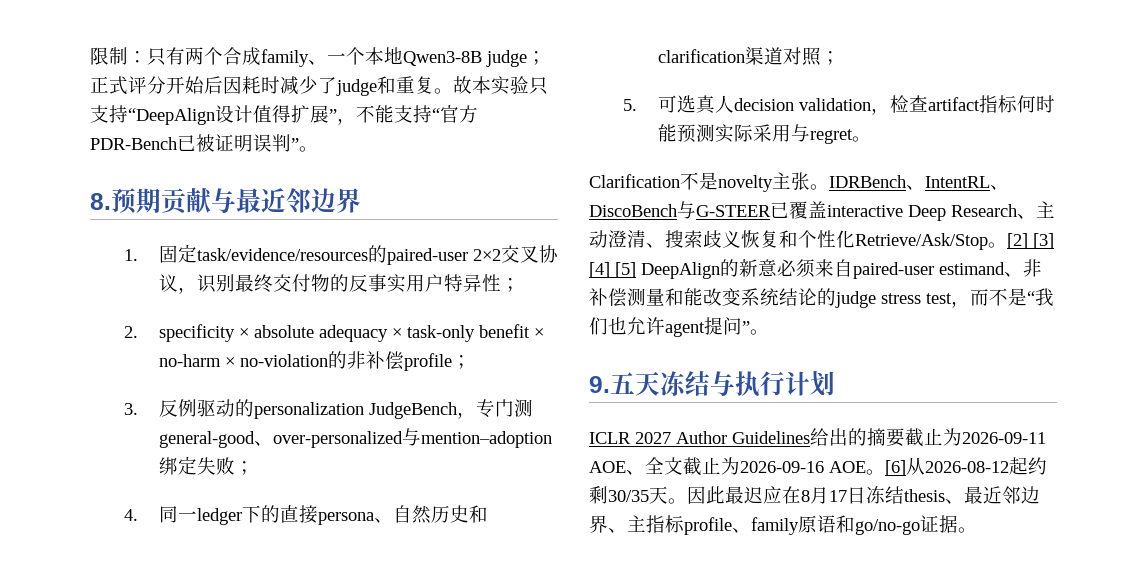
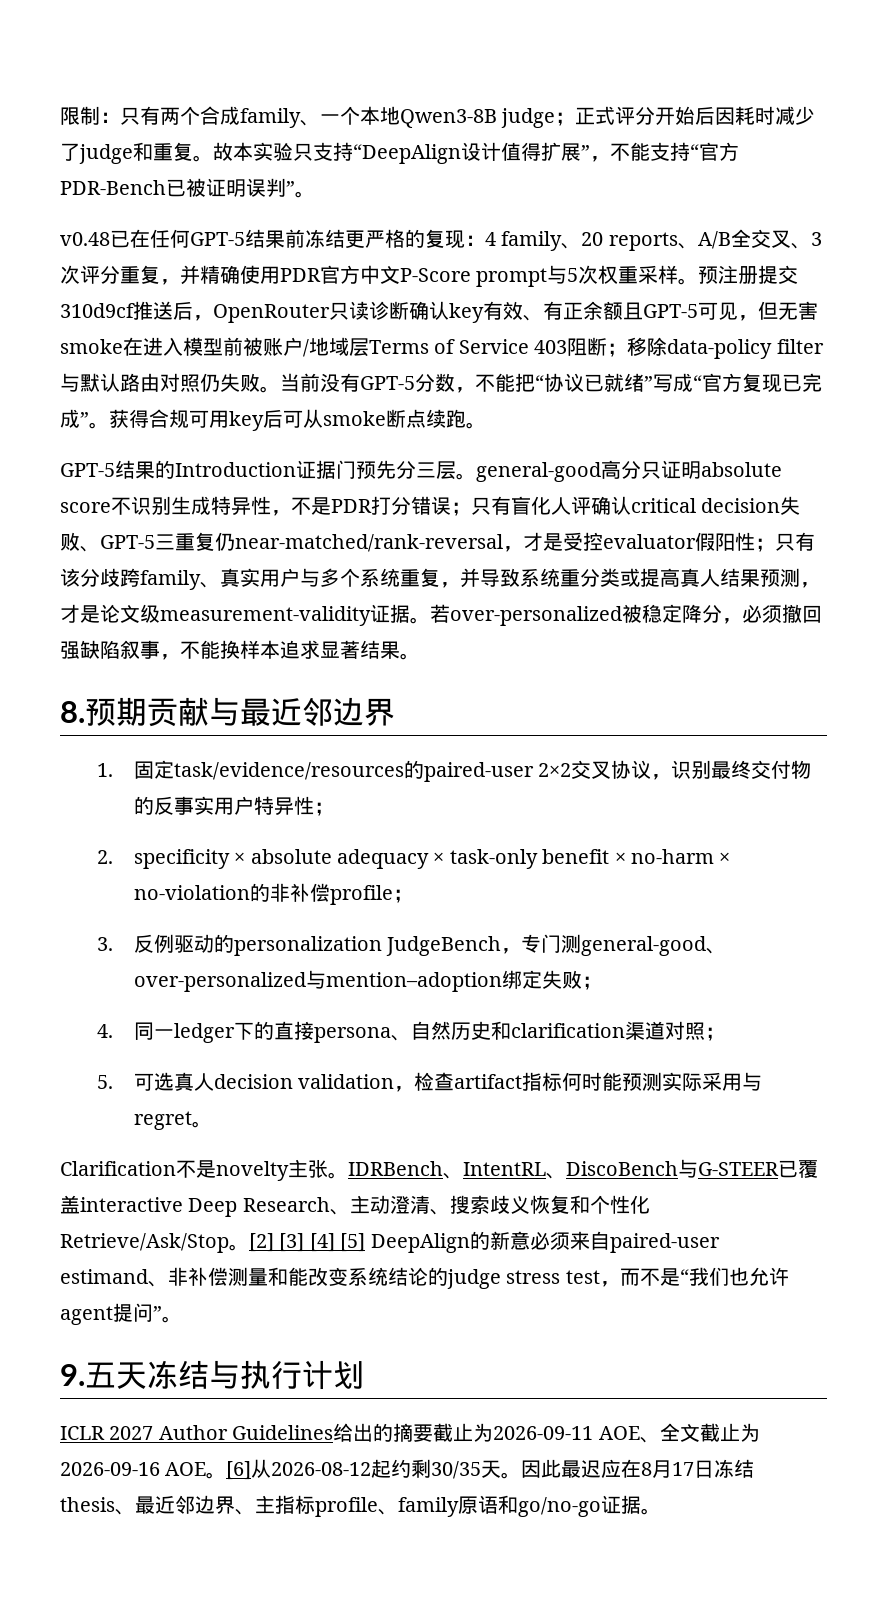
+ v0.48已在任何GPT-5结果前冻结更严格的复现：4 family、20 reports、A/B全交叉、3次评分重复，并精确使用PDR官方中文P-Score prompt与5次权重采样。预注册提交310d9cf推送后，OpenRouter只读诊断确认key有效、有正余额且GPT-5可见，但无害smoke在进入模型前被账户/地域层Terms of Service 403阻断；移除data-policy filter与默认路由对照仍失败。当前没有GPT-5分数，不能把“协议已就绪”写成“官方复现已完成”。获得合规可用key后可从smoke断点续跑。
+ GPT-5结果的Introduction证据门预先分三层。general-good高分只证明absolute score不识别生成特异性，不是PDR打分错误；只有盲化人评确认critical decision失败、GPT-5三重复仍near-matched/rank-reversal，才是受控evaluator假阳性；只有该分歧跨family、真实用户与多个系统重复，并导致系统重分类或提高真人结果预测，才是论文级measurement-validity证据。若over-personalized被稳定降分，必须撤回强缺陷叙事，不能换样本追求显著结果。

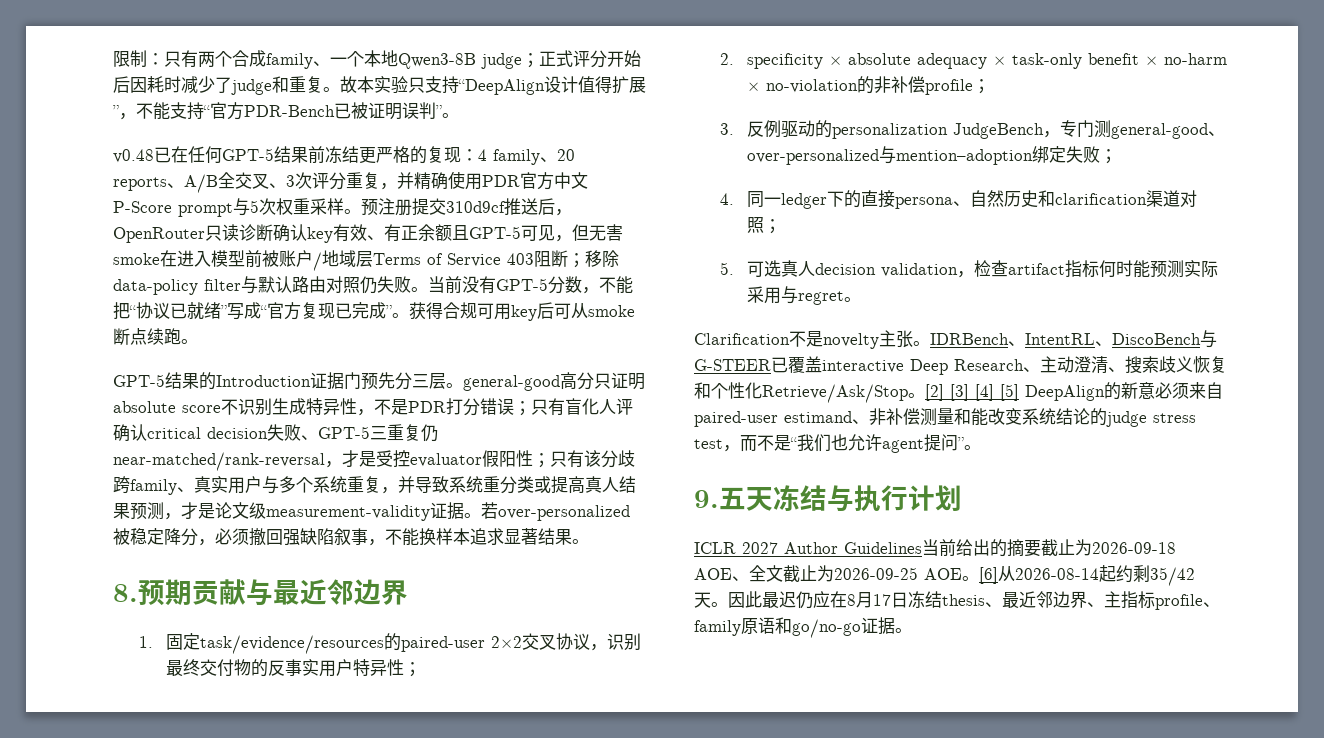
- ICLR 2027 Author Guidelines给出的摘要截止为2026-09-11 AOE、全文截止为2026-09-16 AOE。
+ ICLR 2027 Author Guidelines当前给出的摘要截止为2026-09-18 AOE、全文截止为2026-09-25 AOE。
- [6]从2026-08-12起约剩30/35天。
+ [6]从2026-08-14起约剩35/42天。
- 因此最迟应在8月17日冻结thesis、最近邻边界、主指标profile、family原语和go/no-go证据。
+ 因此最迟仍应在8月17日冻结thesis、最近邻边界、主指标profile、family原语和go/no-go证据。

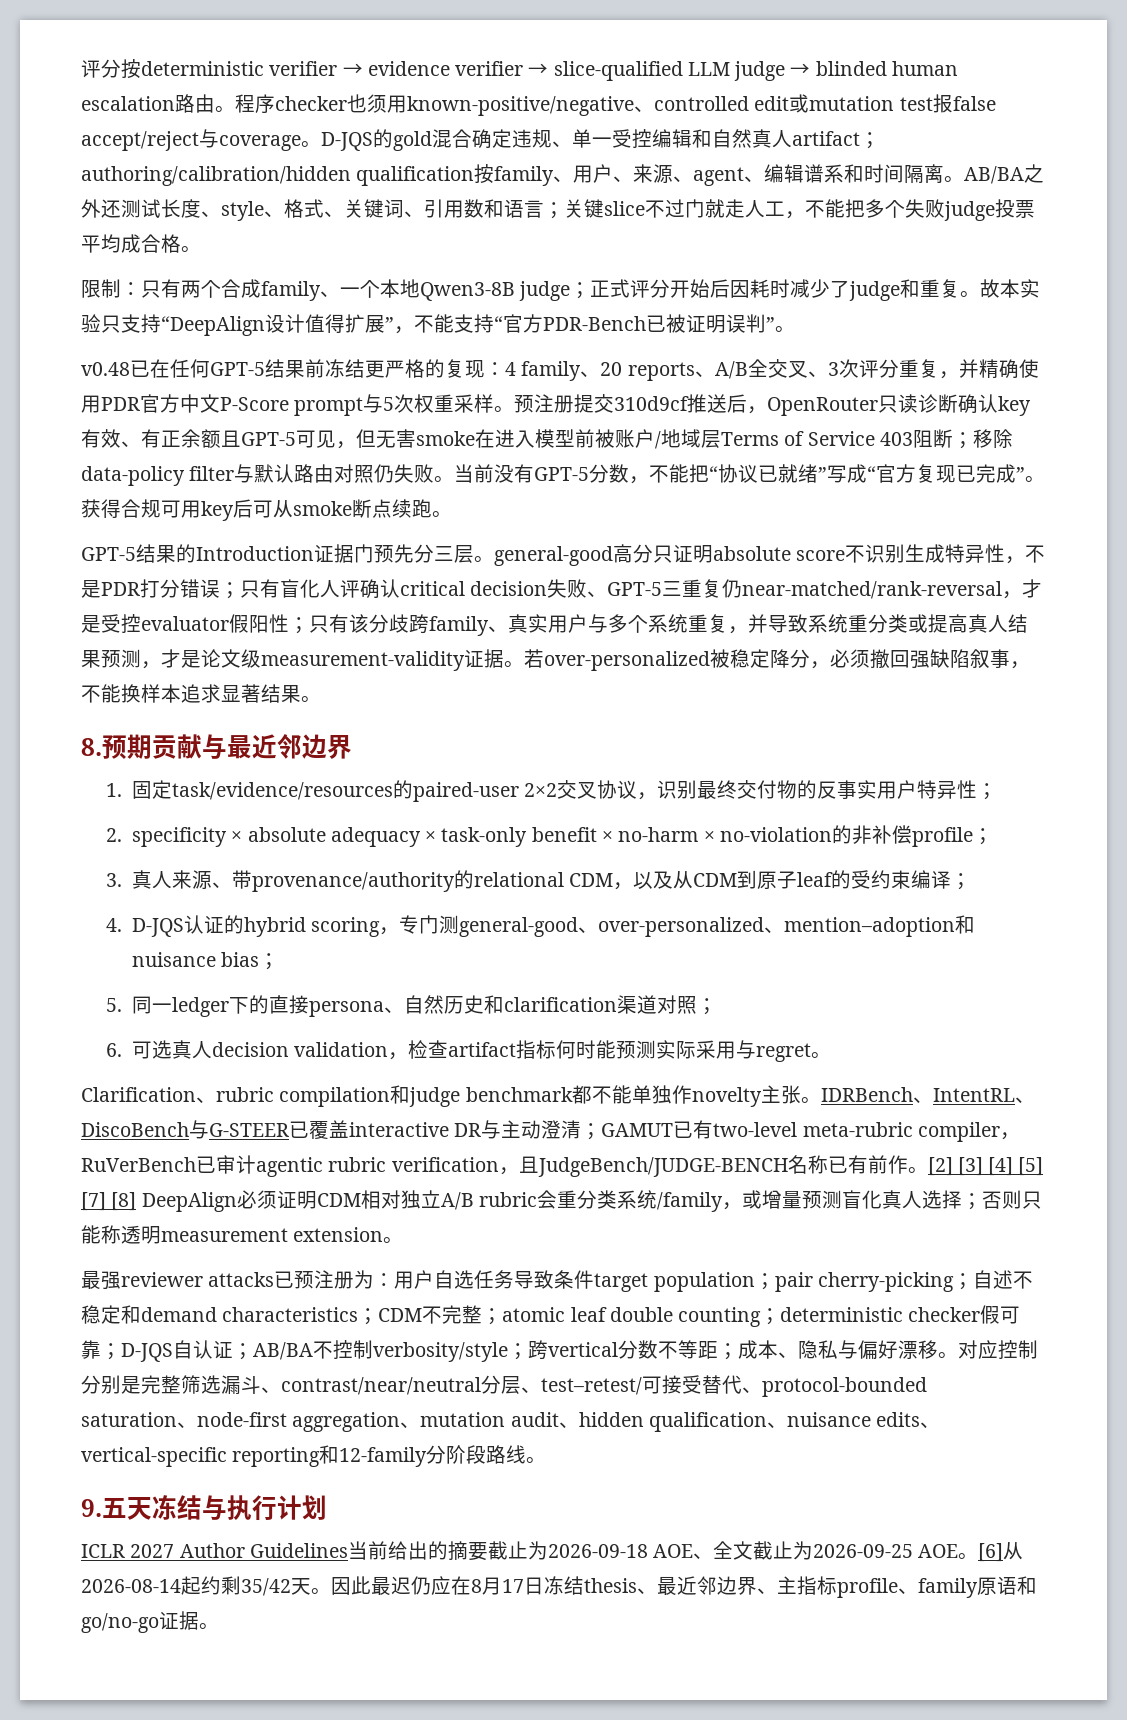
+ 评分按deterministic verifier → evidence verifier → slice-qualified LLM judge → blinded human escalation路由。程序checker也须用known-positive/negative、controlled edit或mutation test报false accept/reject与coverage。D-JQS的gold混合确定违规、单一受控编辑和自然真人artifact；authoring/calibration/hidden qualification按family、用户、来源、agent、编辑谱系和时间隔离。AB/BA之外还测试长度、style、格式、关键词、引用数和语言；关键slice不过门就走人工，不能把多个失败judge投票平均成合格。
- 3.反例驱动的personalization JudgeBench，专门测general-good、over-personalized与mention–adoption绑定失败；
- 4.同一ledger下的直接persona、自然历史和clarification渠道对照；
+ 3.真人来源、带provenance/authority的relational CDM，以及从CDM到原子leaf的受约束编译；
+ 4. D-JQS认证的hybrid scoring，专门测general-good、over-personalized、mention–adoption和nuisance bias；
+ 5.同一ledger下的直接persona、自然历史和clarification渠道对照；
- 5.可选真人decision validation，检查artifact指标何时能预测实际采用与regret。
+ 6.可选真人decision validation，检查artifact指标何时能预测实际采用与regret。
- Clarification不是novelty主张。
+ Clarification、rubric compilation和judge benchmark都不能单独作novelty主张。
- IDRBench、IntentRL、DiscoBench与G-STEER已覆盖interactive Deep Research、主动澄清、搜索歧义恢复和个性化Retrieve/Ask/Stop。
+ IDRBench、IntentRL、DiscoBench与G-STEER已覆盖interactive DR与主动澄清；GAMUT已有two-level meta-rubric compiler，RuVerBench已审计agentic rubric verification，且JudgeBench/JUDGE-BENCH名称已有前作。
- [2] [3] [4] [5] DeepAlign的新意必须来自paired-user estimand、非补偿测量和能改变系统结论的judge stress test，而不是“我们也允许agent提问”。
+ [2] [3] [4] [5] [7] [8] DeepAlign必须证明CDM相对独立A/B rubric会重分类系统/family，或增量预测盲化真人选择；否则只能称透明measurement extension。
+ 最强reviewer attacks已预注册为：用户自选任务导致条件target population；pair cherry-picking；自述不稳定和demand characteristics；CDM不完整；atomic leaf double counting；deterministic checker假可靠；D-JQS自认证；AB/BA不控制verbosity/style；跨vertical分数不等距；成本、隐私与偏好漂移。对应控制分别是完整筛选漏斗、contrast/near/neutral分层、test–retest/可接受替代、protocol-bounded saturation、node-first aggregation、mutation audit、hidden qualification、nuisance edits、vertical-specific reporting和12-family分阶段路线。

